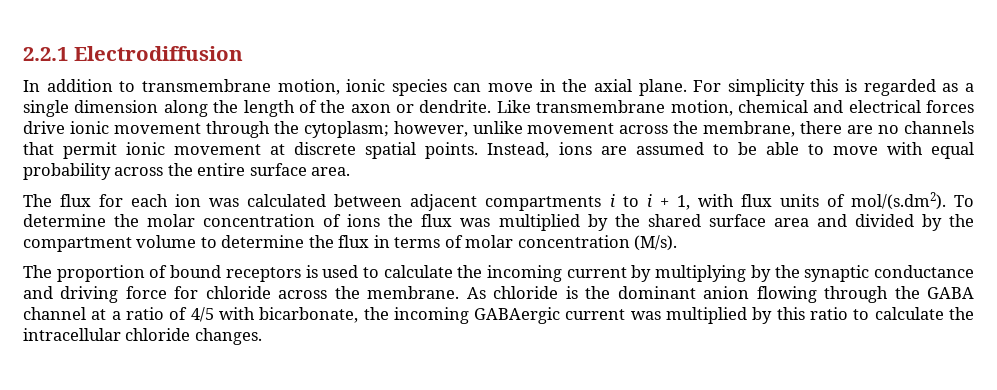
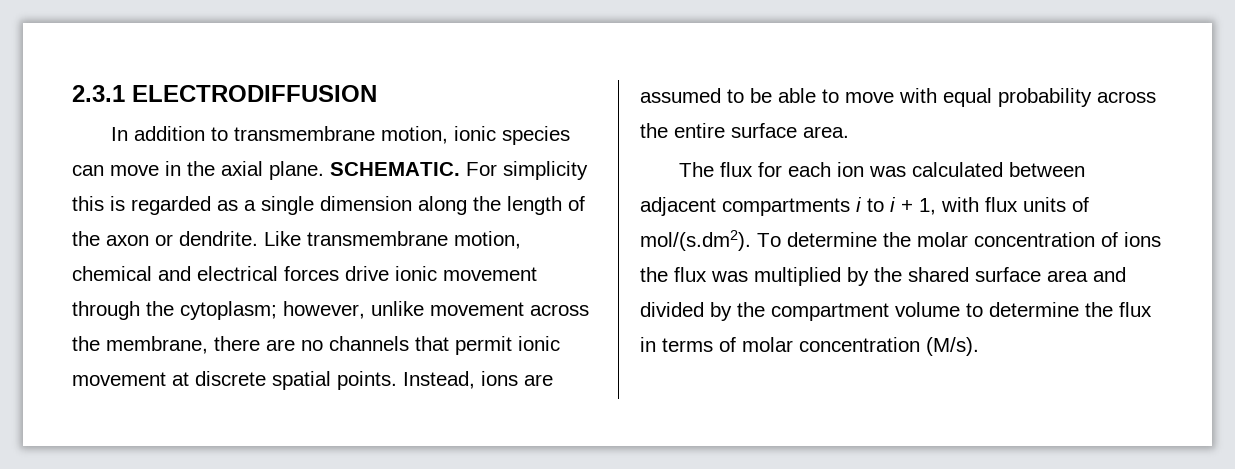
- 2.2.1 Electrodiffusion
+ 2.3.1 ELECTRODIFFUSION
+ SCHEMATIC.
- The proportion of bound receptors is used to calculate the incoming current by multiplying by the synaptic conductance and driving force for chloride across the membrane. As chloride is the dominant anion flowing through the GABA channel at a ratio of 4/5 with bicarbonate, the incoming GABAergic current was multiplied by this ratio to calculate the intracellular chloride changes.

